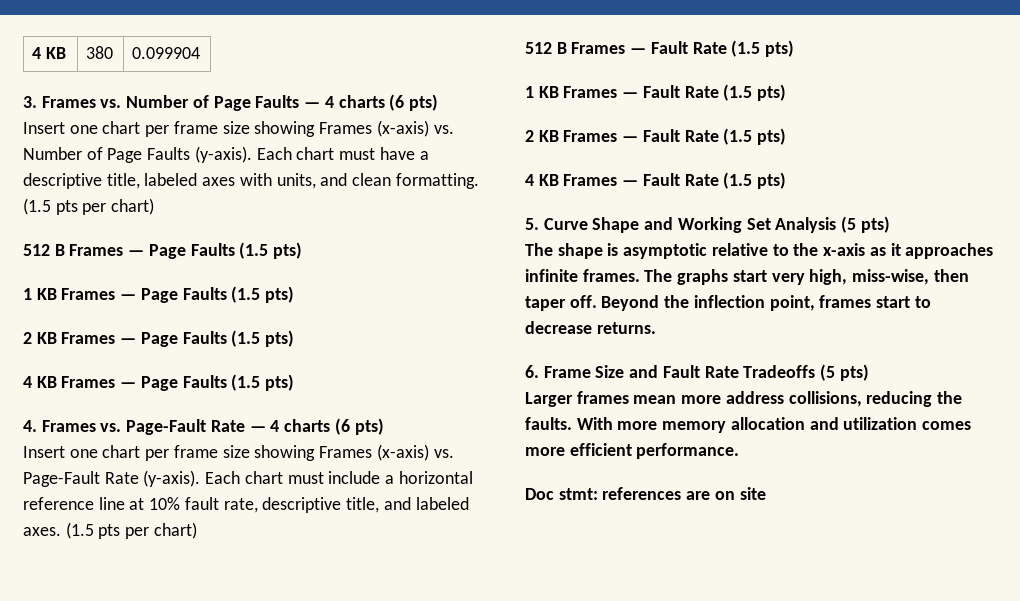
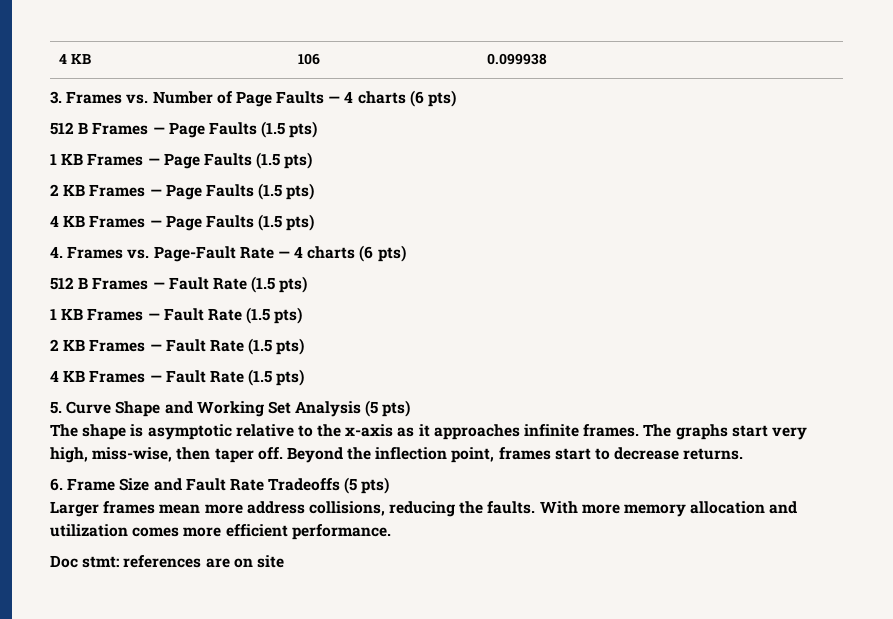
- 4 KB | 380 | 0.099904
+ 4 KB | 106 | 0.099938
- Insert one chart per frame size showing Frames (x-axis) vs. Number of Page Faults (y-axis). Each chart must have a descriptive title, labeled axes with units, and clean formatting. (1.5 pts per chart)
- Insert one chart per frame size showing Frames (x-axis) vs. Page-Fault Rate (y-axis). Each chart must include a horizontal reference line at 10% fault rate, descriptive title, and labeled axes. (1.5 pts per chart)

